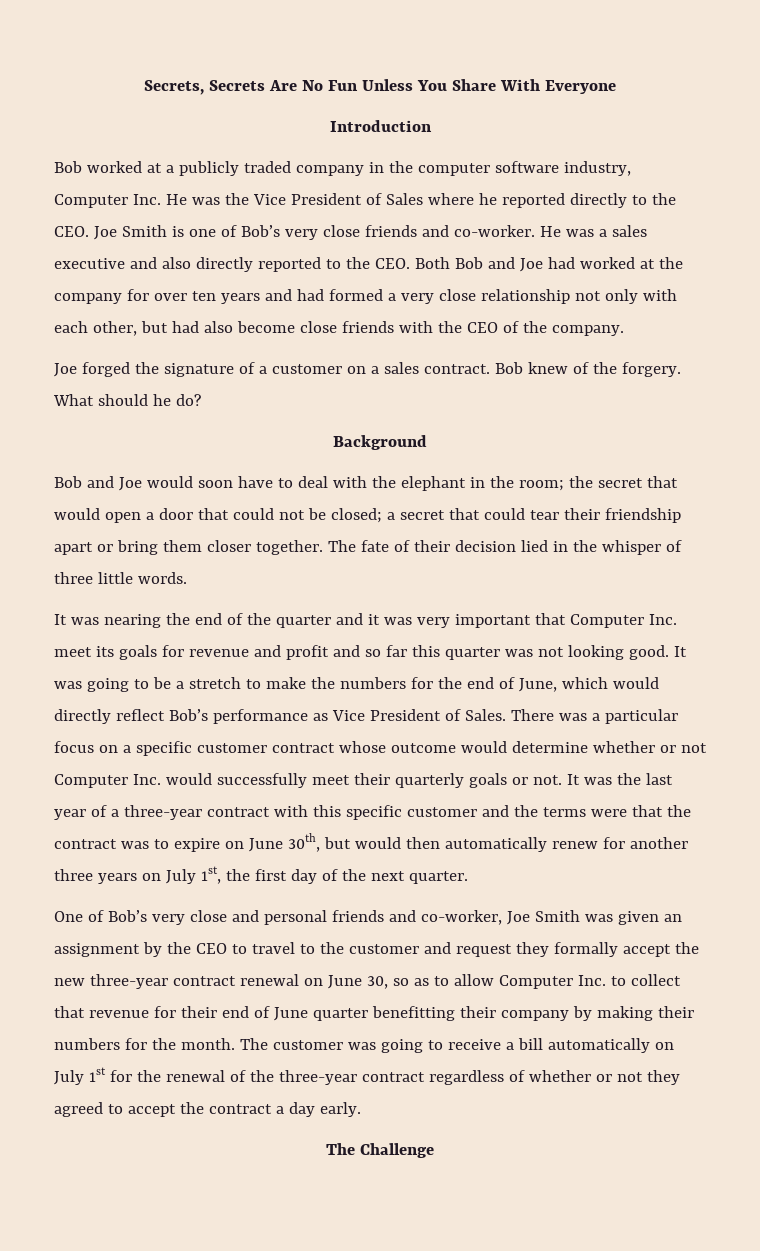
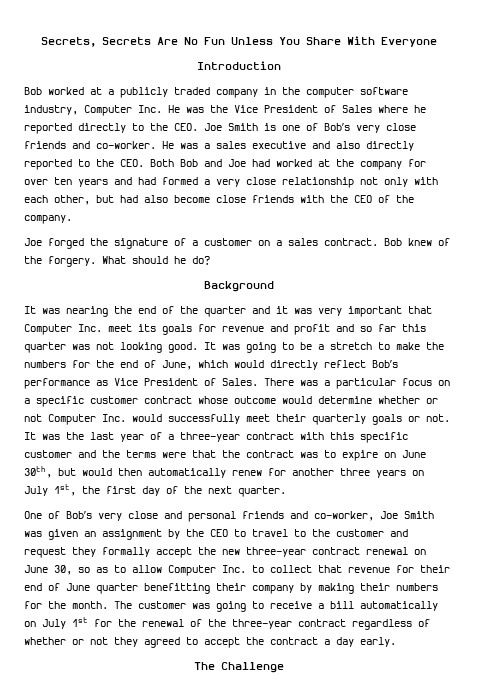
- Bob and Joe would soon have to deal with the elephant in the room; the secret that would open a door that could not be closed; a secret that could tear their friendship apart or bring them closer together. The fate of their decision lied in the whisper of three little words.

